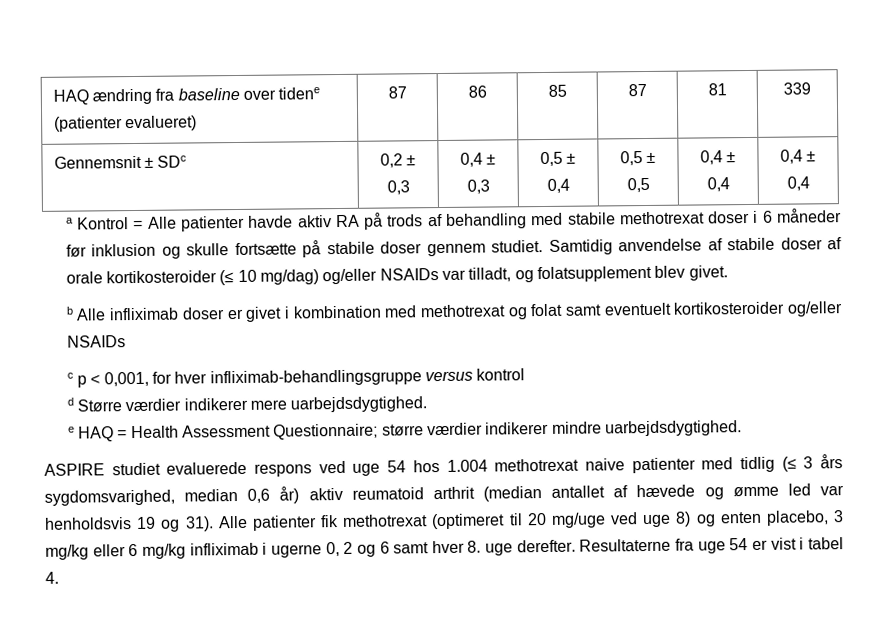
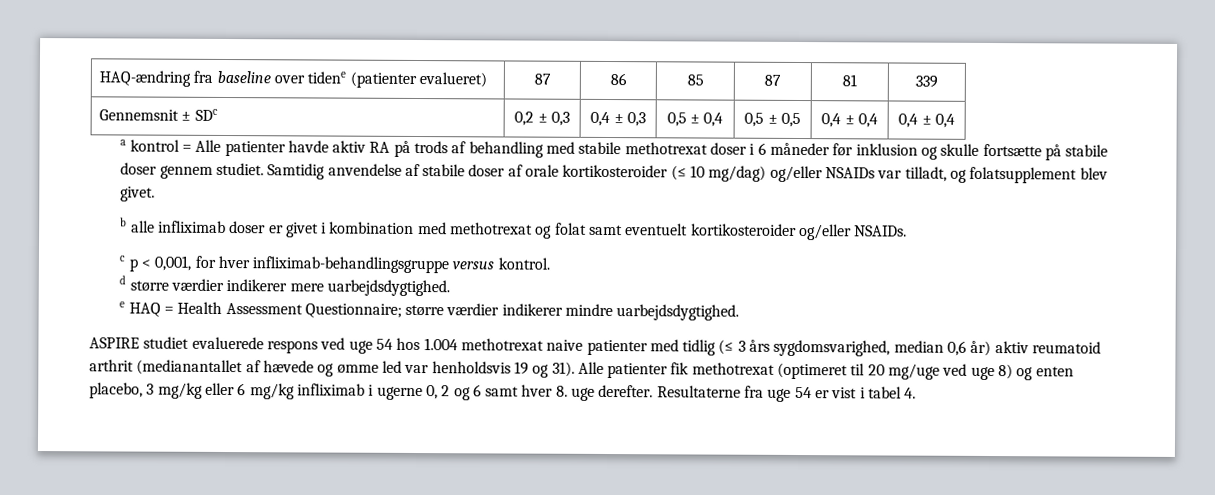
- HAQ ændring fra baseline over tidene (patienter evalueret) | 87 | 86 | 85 | 87 | 81 | 339
+ HAQ-ændring fra baseline over tidene (patienter evalueret) | 87 | 86 | 85 | 87 | 81 | 339
- a Kontrol = Alle patienter havde aktiv RA på trods af behandling med stabile methotrexat doser i 6 måneder før inklusion og skulle fortsætte på stabile doser gennem studiet.
+ a kontrol = Alle patienter havde aktiv RA på trods af behandling med stabile methotrexat doser i 6 måneder før inklusion og skulle fortsætte på stabile doser gennem studiet.
- b Alle infliximab doser er givet i kombination med methotrexat og folat samt eventuelt kortikosteroider og/eller NSAIDs
+ b alle infliximab doser er givet i kombination med methotrexat og folat samt eventuelt kortikosteroider og/eller NSAIDs.
- c p < 0,001, for hver infliximab-behandlingsgruppe versus kontrol
+ c p < 0,001, for hver infliximab-behandlingsgruppe versus kontrol.
- d Større værdier indikerer mere uarbejdsdygtighed.
+ d større værdier indikerer mere uarbejdsdygtighed.
- ASPIRE studiet evaluerede respons ved uge 54 hos 1.004 methotrexat naive patienter med tidlig (≤ 3 års sygdomsvarighed, median 0,6 år) aktiv reumatoid arthrit (median antallet af hævede og ømme led var henholdsvis 19 og 31).
+ ASPIRE studiet evaluerede respons ved uge 54 hos 1.004 methotrexat naive patienter med tidlig (≤ 3 års sygdomsvarighed, median 0,6 år) aktiv reumatoid arthrit (medianantallet af hævede og ømme led var henholdsvis 19 og 31).

